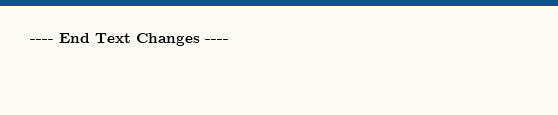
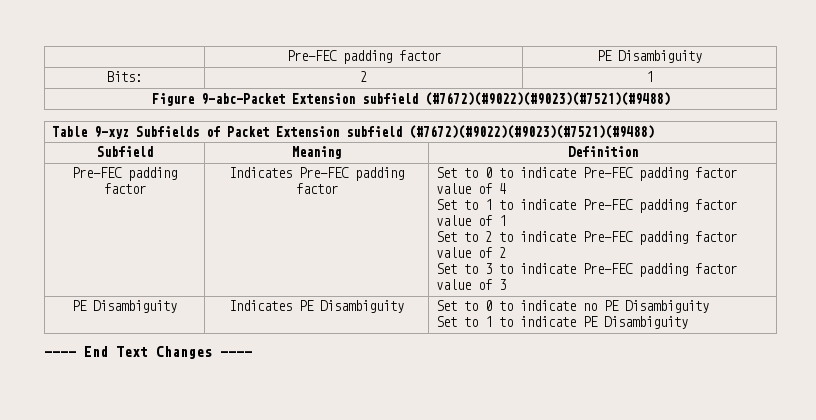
+ | Pre-FEC padding factor | PE Disambiguity
+ Bits: | 2 | 1
+ Figure 9-abc—Packet Extension subfield (#7672)(#9022)(#9023)(#7521)(#9488)
+ Table 9-xyz Subfields of Packet Extension subfield (#7672)(#9022)(#9023)(#7521)(#9488)
+ Subfield | Meaning | Definition
+ Pre-FEC padding factor | Indicates Pre-FEC padding factor | Set to 0 to indicate Pre-FEC padding factor value of 4
+ Set to 1 to indicate Pre-FEC padding factor value of 1
+ Set to 2 to indicate Pre-FEC padding factor value of 2
+ Set to 3 to indicate Pre-FEC padding factor value of 3
+ PE Disambiguity | Indicates PE Disambiguity | Set to 0 to indicate no PE Disambiguity
+ Set to 1 to indicate PE Disambiguity

